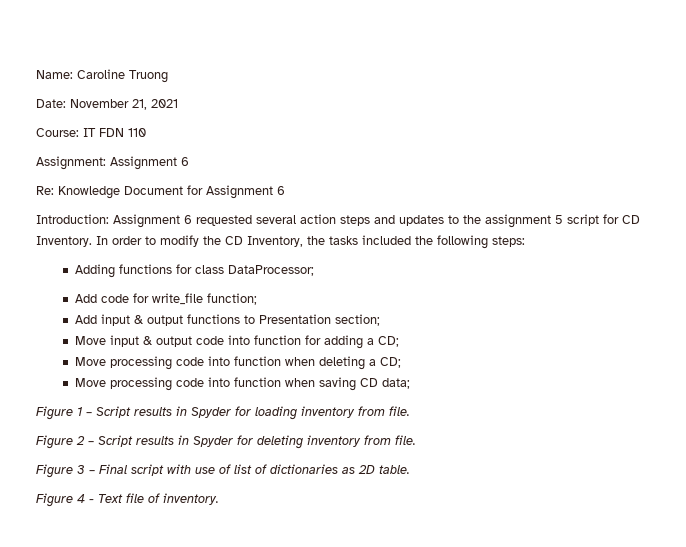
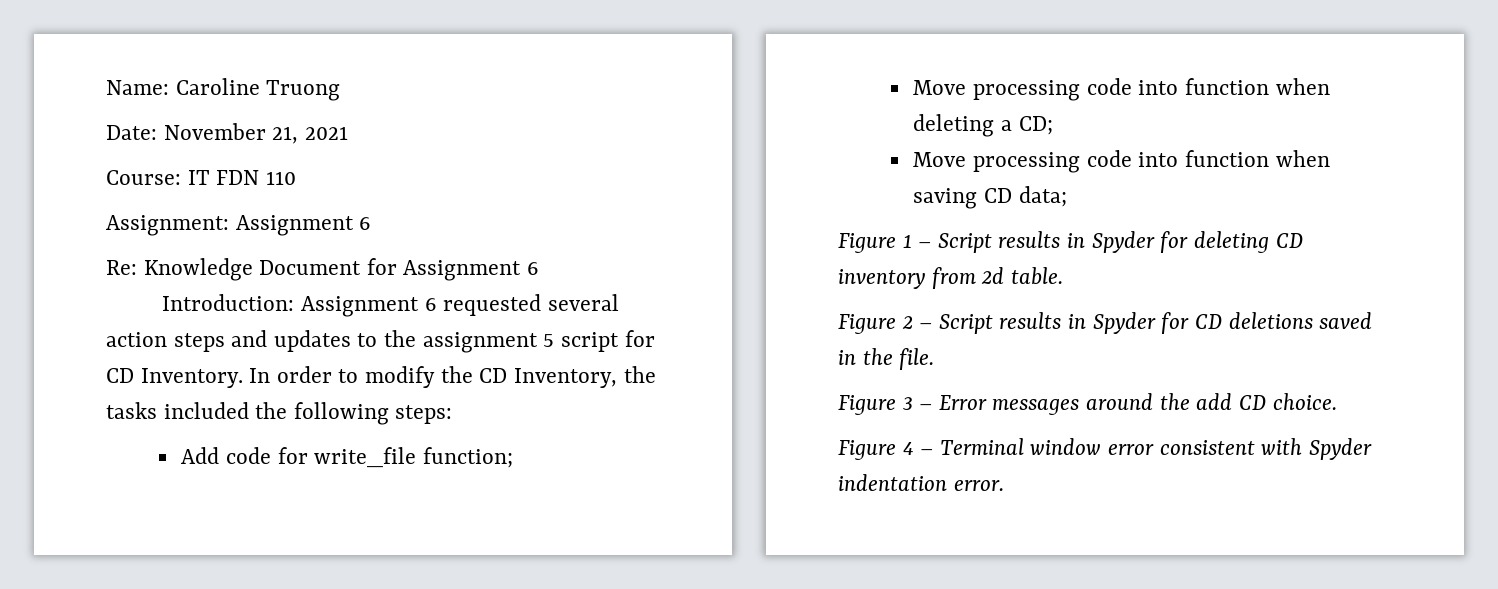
- Adding functions for class DataProcessor;
- Add input & output functions to Presentation section;
- Move input & output code into function for adding a CD;
- Figure 1 – Script results in Spyder for loading inventory from file.
+ Figure 1 – Script results in Spyder for deleting CD inventory from 2d table.
- Figure 2 – Script results in Spyder for deleting inventory from file.
+ Figure 2 – Script results in Spyder for CD deletions saved in the file.
- Figure 3 – Final script with use of list of dictionaries as 2D table.
- Figure 4 - Text file of inventory.
+ Figure 3 – Error messages around the add CD choice.
+ Figure 4 – Terminal window error consistent with Spyder indentation error.

